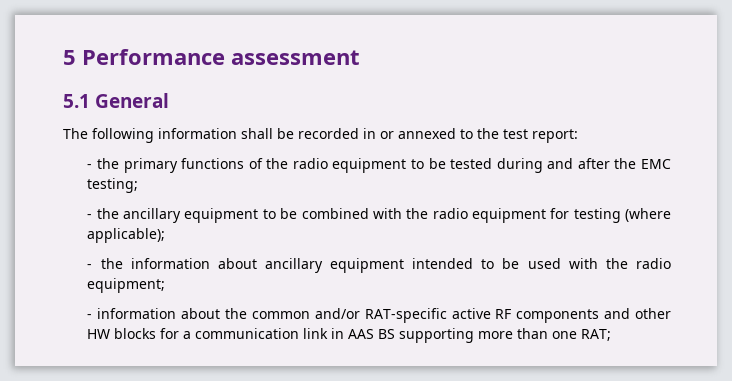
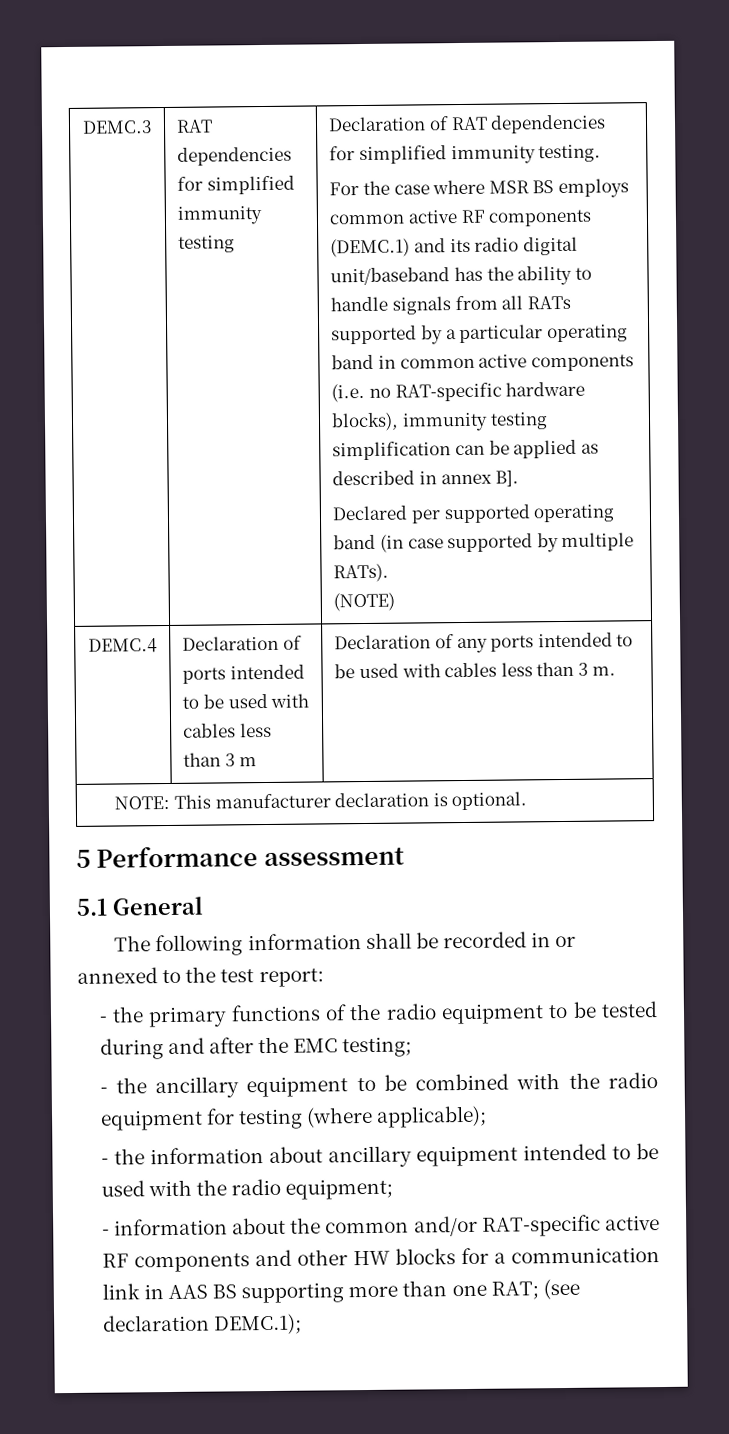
+ DEMC.3 | RAT dependencies for simplified immunity testing | Declaration of RAT dependencies for simplified immunity testing.
+ For the case where MSR BS employs common active RF components (DEMC.1) and its radio digital unit/baseband has the ability to handle signals from all RATs supported by a particular operating band in common active components (i.e. no RAT-specific hardware blocks), immunity testing simplification can be applied as described in annex B].
+ Declared per supported operating band (in case supported by multiple RATs).
+ (NOTE)
+ DEMC.4 | Declaration of ports intended to be used with cables less than 3 m | Declaration of any ports intended to be used with cables less than 3 m.
+ NOTE: This manufacturer declaration is optional.
- - information about the common and/or RAT-specific active RF components and other HW blocks for a communication link in AAS BS supporting more than one RAT;
+ - information about the common and/or RAT-specific active RF components and other HW blocks for a communication link in AAS BS supporting more than one RAT; (see declaration DEMC.1);

